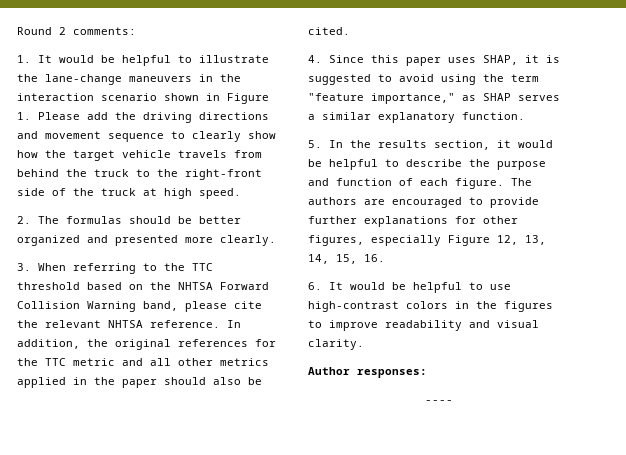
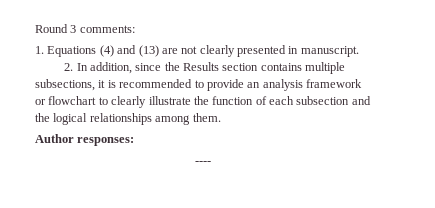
- Round 2 comments:
+ Round 3 comments:
- 1. It would be helpful to illustrate the lane-change maneuvers in the interaction scenario shown in Figure 1. Please add the driving directions and movement sequence to clearly show how the target vehicle travels from behind the truck to the right-front side of the truck at high speed.
- 2. The formulas should be better organized and presented more clearly.
- 3. When referring to the TTC threshold based on the NHTSA Forward Collision Warning band, please cite the relevant NHTSA reference. In addition, the original references for the TTC metric and all other metrics applied in the paper should also be cited.
- 4. Since this paper uses SHAP, it is suggested to avoid using the term "feature importance," as SHAP serves a similar explanatory function.
- 5. In the results section, it would be helpful to describe the purpose and function of each figure. The authors are encouraged to provide further explanations for other figures, especially Figure 12, 13, 14, 15, 16.
- 6. It would be helpful to use high-contrast colors in the figures to improve readability and visual clarity.
+ 1. Equations (4) and (13) are not clearly presented in manuscript.
+ 2. In addition, since the Results section contains multiple subsections, it is recommended to provide an analysis framework or flowchart to clearly illustrate the function of each subsection and the logical relationships among them.

